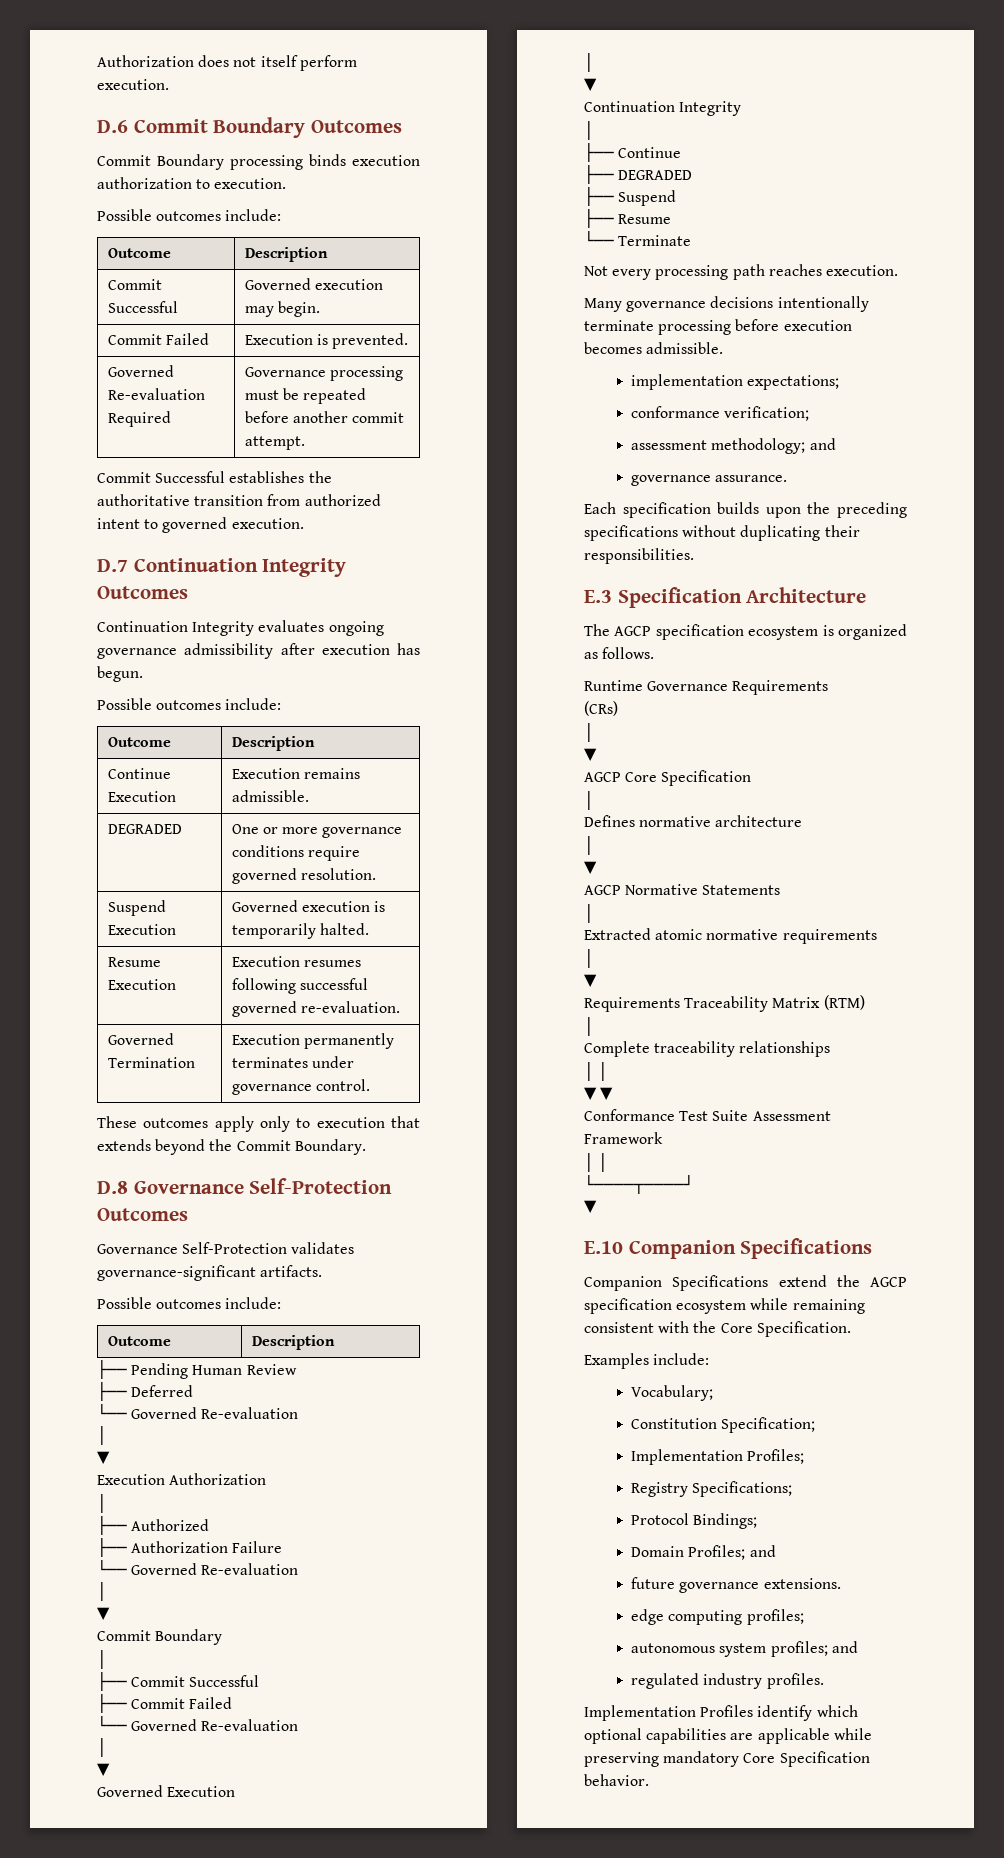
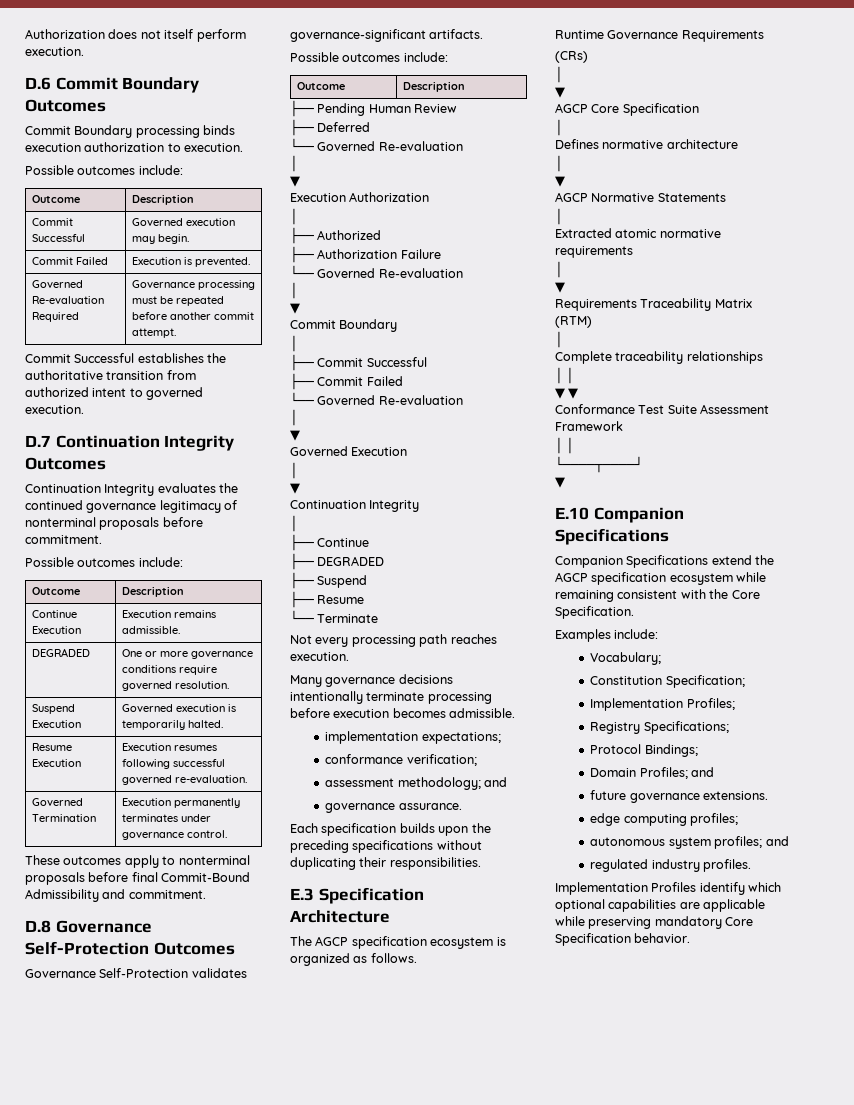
- Continuation Integrity evaluates ongoing governance admissibility after execution has begun.
+ Continuation Integrity evaluates the continued governance legitimacy of nonterminal proposals before commitment.
- These outcomes apply only to execution that extends beyond the Commit Boundary.
+ These outcomes apply to nonterminal proposals before final Commit-Bound Admissibility and commitment.

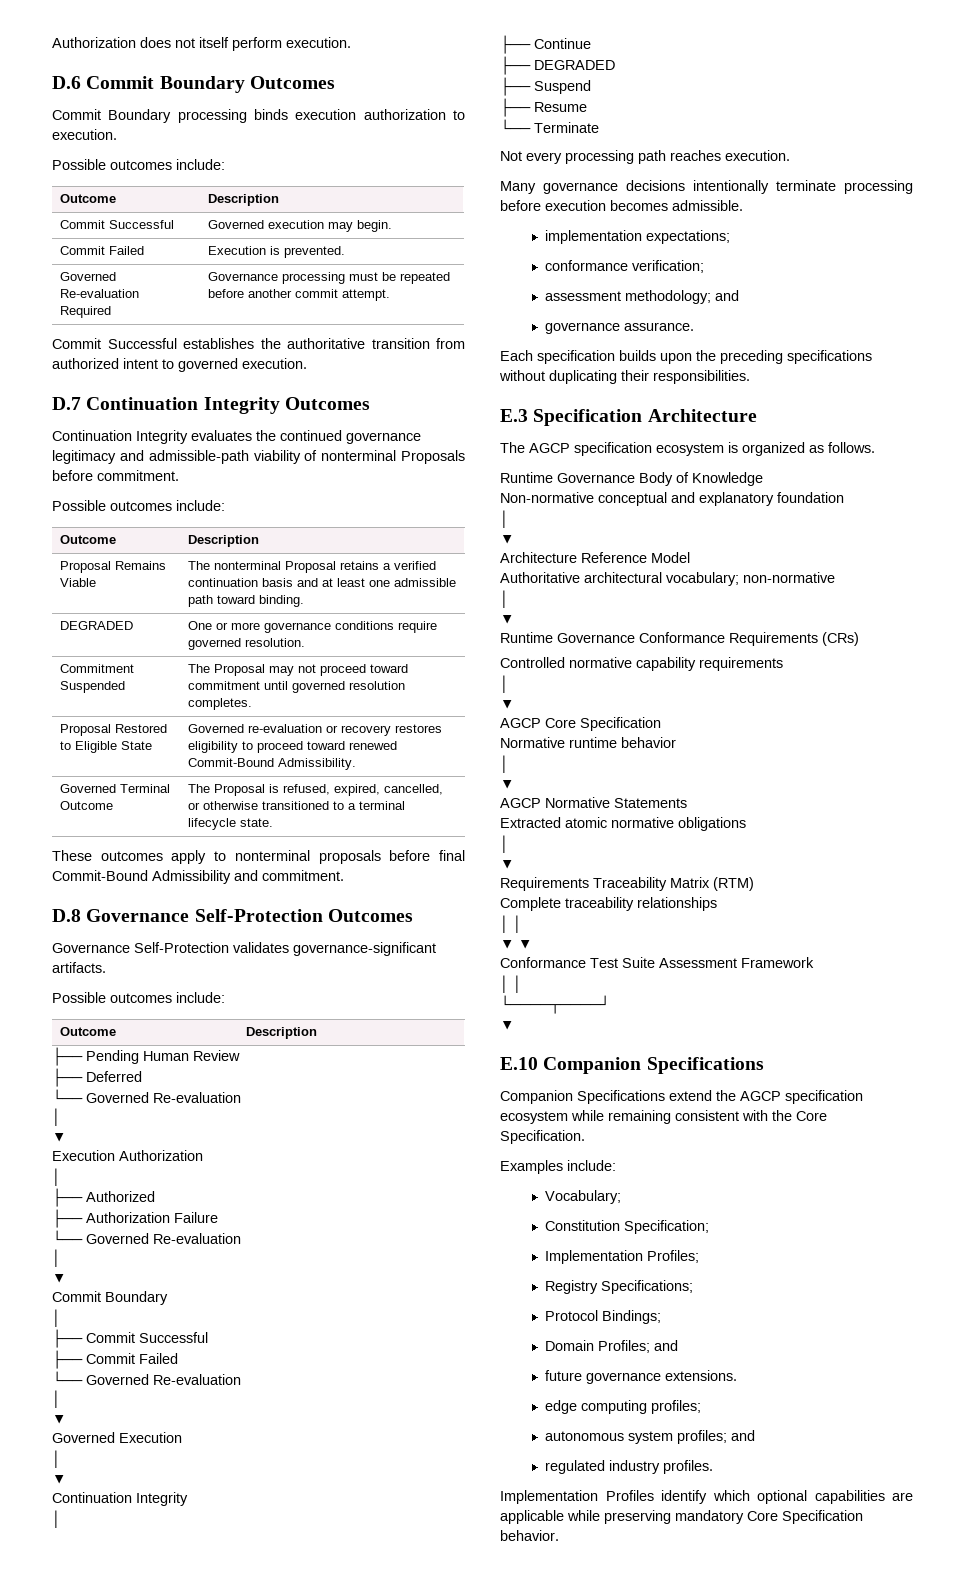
- Continuation Integrity evaluates the continued governance legitimacy of nonterminal proposals before commitment.
+ Continuation Integrity evaluates the continued governance legitimacy and admissible-path viability of nonterminal Proposals before commitment.
- Continue Execution | Execution remains admissible.
+ Proposal Remains Viable | The nonterminal Proposal retains a verified continuation basis and at least one admissible path toward binding.
- Suspend Execution | Governed execution is temporarily halted.
- Resume Execution | Execution resumes following successful governed re-evaluation.
- Governed Termination | Execution permanently terminates under governance control.
+ Commitment Suspended | The Proposal may not proceed toward commitment until governed resolution completes.
+ Proposal Restored to Eligible State | Governed re-evaluation or recovery restores eligibility to proceed toward renewed Commit-Bound Admissibility.
+ Governed Terminal Outcome | The Proposal is refused, expired, cancelled, or otherwise transitioned to a terminal lifecycle state.
- Runtime Governance Requirements
- (CRs)
+ Runtime Governance Body of Knowledge
+ Non-normative conceptual and explanatory foundation
+ │
+ ▼
+ Architecture Reference Model
+ Authoritative architectural vocabulary; non-normative
+ │
+ ▼
+ Runtime Governance Conformance Requirements (CRs)
+ Controlled normative capability requirements
  AGCP Core Specification
- │
- Defines normative architecture
+ Normative runtime behavior
  AGCP Normative Statements
- │
- Extracted atomic normative requirements
+ Extracted atomic normative obligations
  Requirements Traceability Matrix (RTM)
- │

